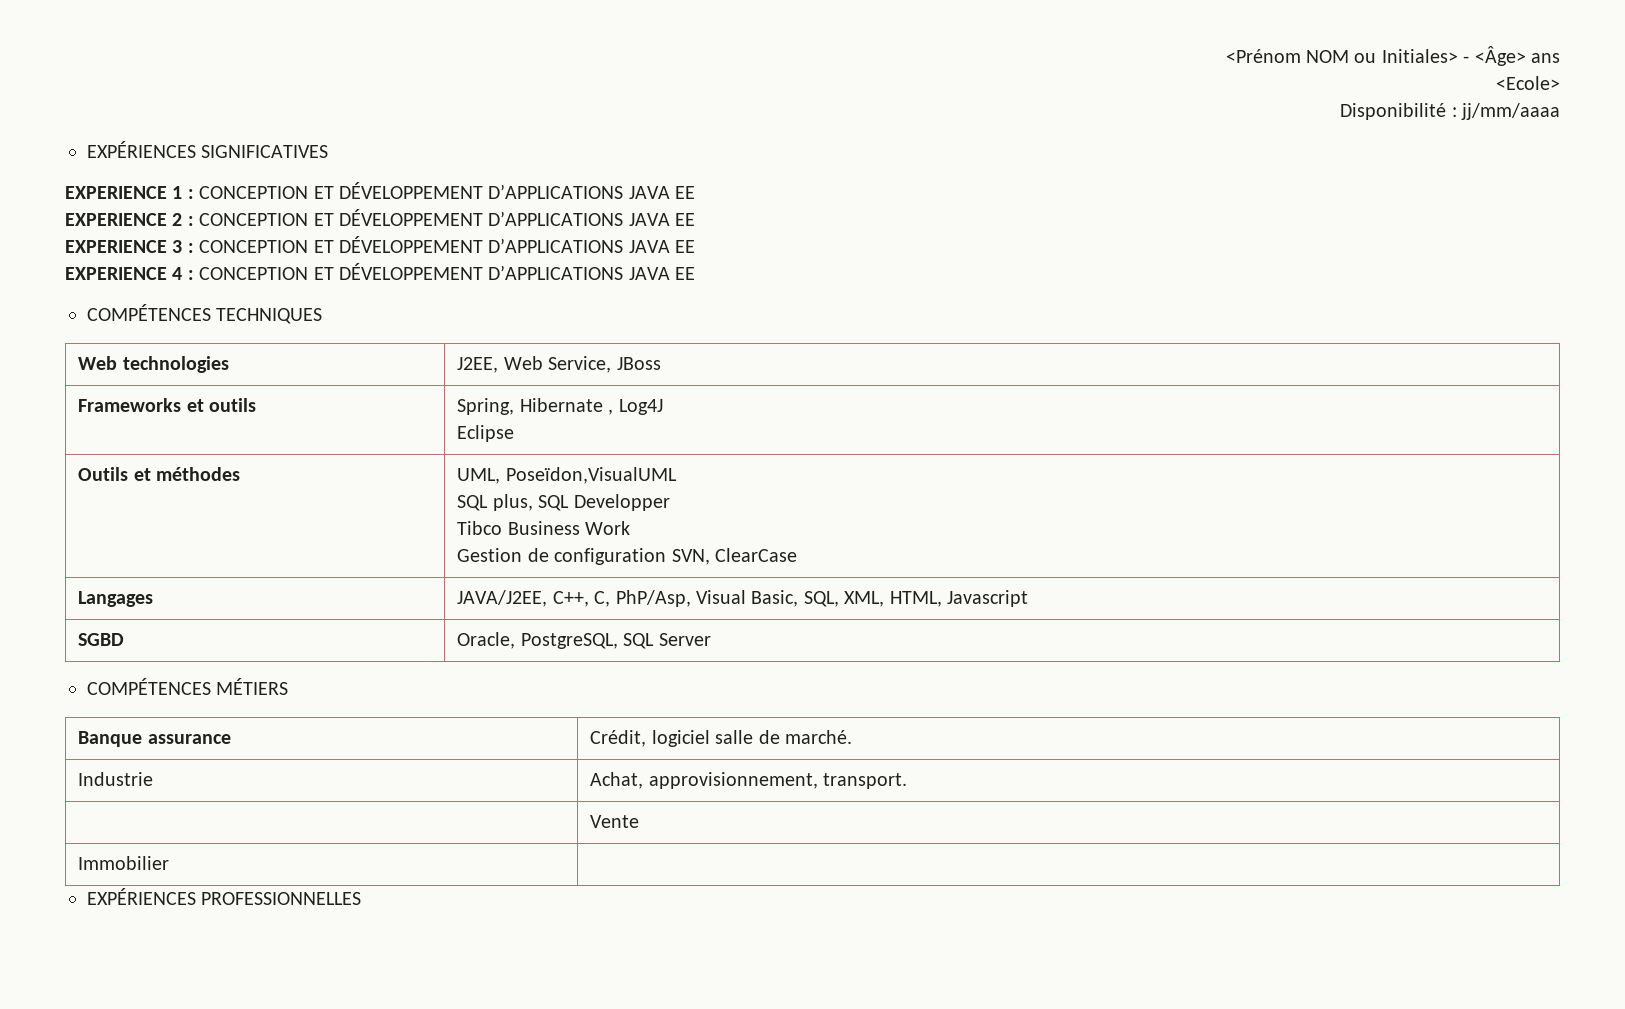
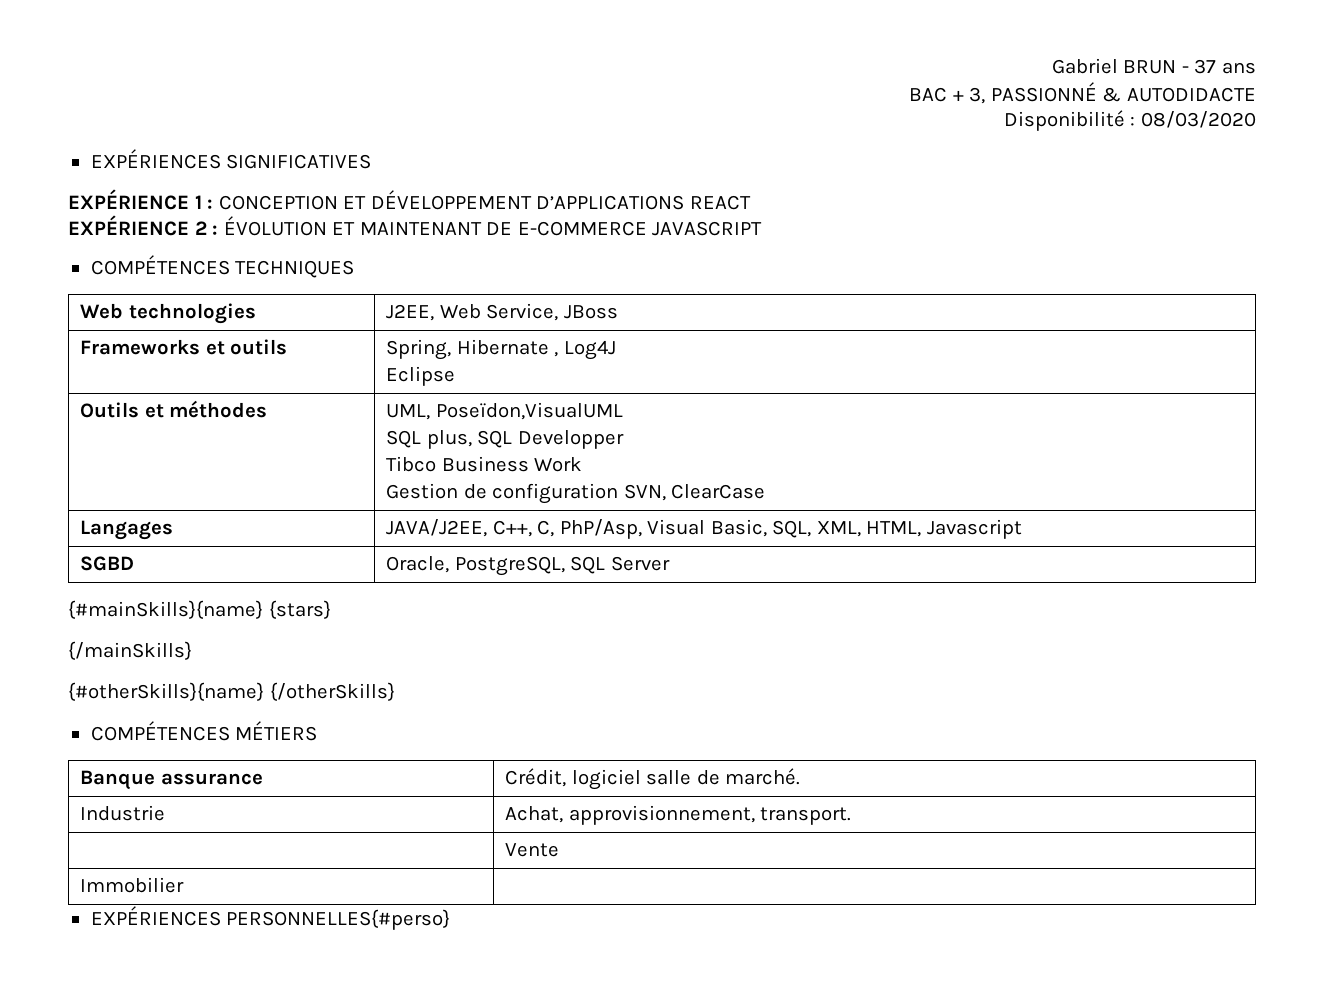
- <Prénom NOM ou Initiales> - <Âge> ans
- <Ecole>
+ Gabriel BRUN - 37 ans
+ BAC + 3, PASSIONNÉ & AUTODIDACTE
- Disponibilité : jj/mm/aaaa
+ Disponibilité : 08/03/2020
- EXPERIENCE 1 : CONCEPTION ET DÉVELOPPEMENT D’APPLICATIONS JAVA EE
- EXPERIENCE 2 : CONCEPTION ET DÉVELOPPEMENT D’APPLICATIONS JAVA EE
- EXPERIENCE 3 : CONCEPTION ET DÉVELOPPEMENT D’APPLICATIONS JAVA EE
- EXPERIENCE 4 : CONCEPTION ET DÉVELOPPEMENT D’APPLICATIONS JAVA EE
+ EXPÉRIENCE 1 : CONCEPTION ET DÉVELOPPEMENT D’APPLICATIONS REACT
+ EXPÉRIENCE 2 : ÉVOLUTION ET MAINTENANT DE E-COMMERCE JAVASCRIPT
+ {#mainSkills}{name} {stars}
+ {/mainSkills}
+ {#otherSkills}{name} {/otherSkills}
- EXPÉRIENCES PROFESSIONNELLES
+ EXPÉRIENCES PERSONNELLES{#perso}

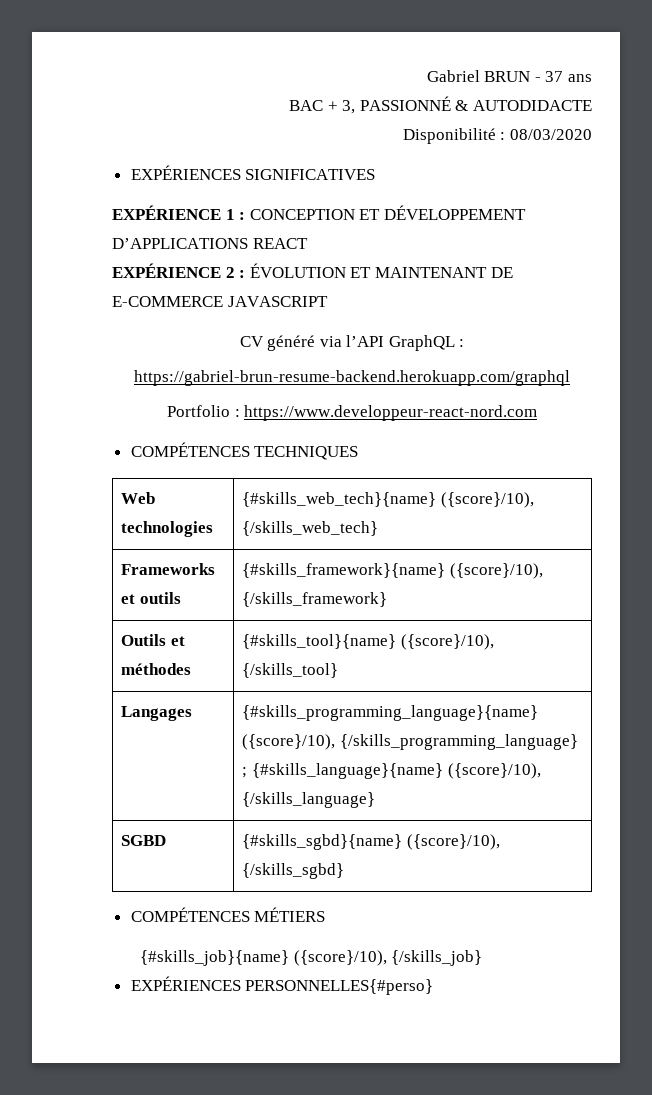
+ CV généré via l’API GraphQL :
+ https://gabriel-brun-resume-backend.herokuapp.com/graphql
+ Portfolio : https://www.developpeur-react-nord.com
- Web technologies | J2EE, Web Service, JBoss
+ Web technologies | {#skills_web_tech}{name} ({score}/10), {/skills_web_tech}
- Frameworks et outils | Spring, Hibernate , Log4J
- Eclipse
- Outils et méthodes | UML, Poseïdon,VisualUML
- SQL plus, SQL Developper
- Tibco Business Work
- Gestion de configuration SVN, ClearCase
- Langages | JAVA/J2EE, C++, C, PhP/Asp, Visual Basic, SQL, XML, HTML, Javascript
- SGBD | Oracle, PostgreSQL, SQL Server
- {#mainSkills}{name} {stars}
- {/mainSkills}
- {#otherSkills}{name} {/otherSkills}
+ Frameworks et outils | {#skills_framework}{name} ({score}/10), {/skills_framework}
+ Outils et méthodes | {#skills_tool}{name} ({score}/10), {/skills_tool}
+ Langages | {#skills_programming_language}{name} ({score}/10), {/skills_programming_language} ; {#skills_language}{name} ({score}/10), {/skills_language}
+ SGBD | {#skills_sgbd}{name} ({score}/10), {/skills_sgbd}
  COMPÉTENCES MÉTIERS
- Banque assurance | Crédit, logiciel salle de marché.
- Industrie | Achat, approvisionnement, transport.
- | Vente
- Immobilier |
+ {#skills_job}{name} ({score}/10), {/skills_job}

